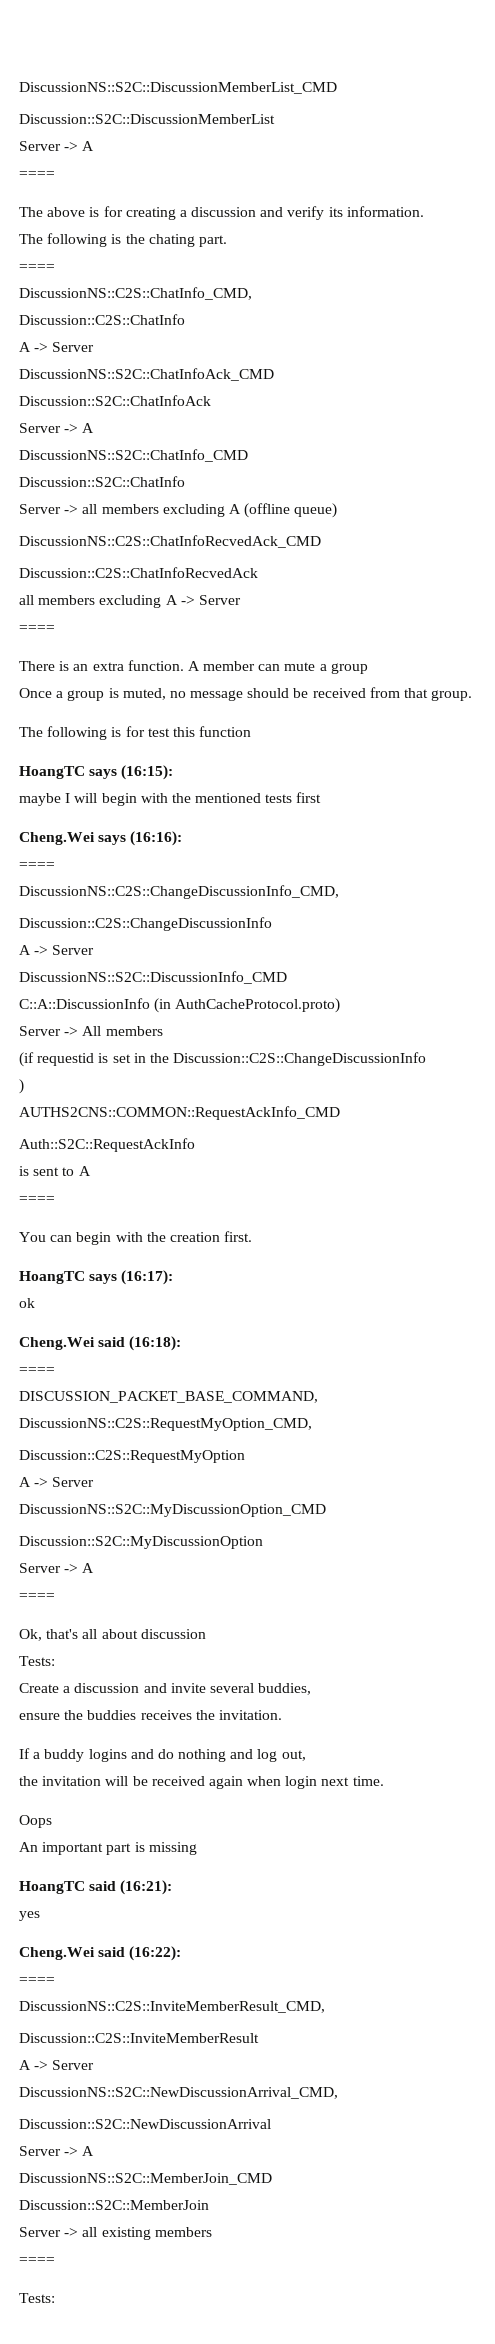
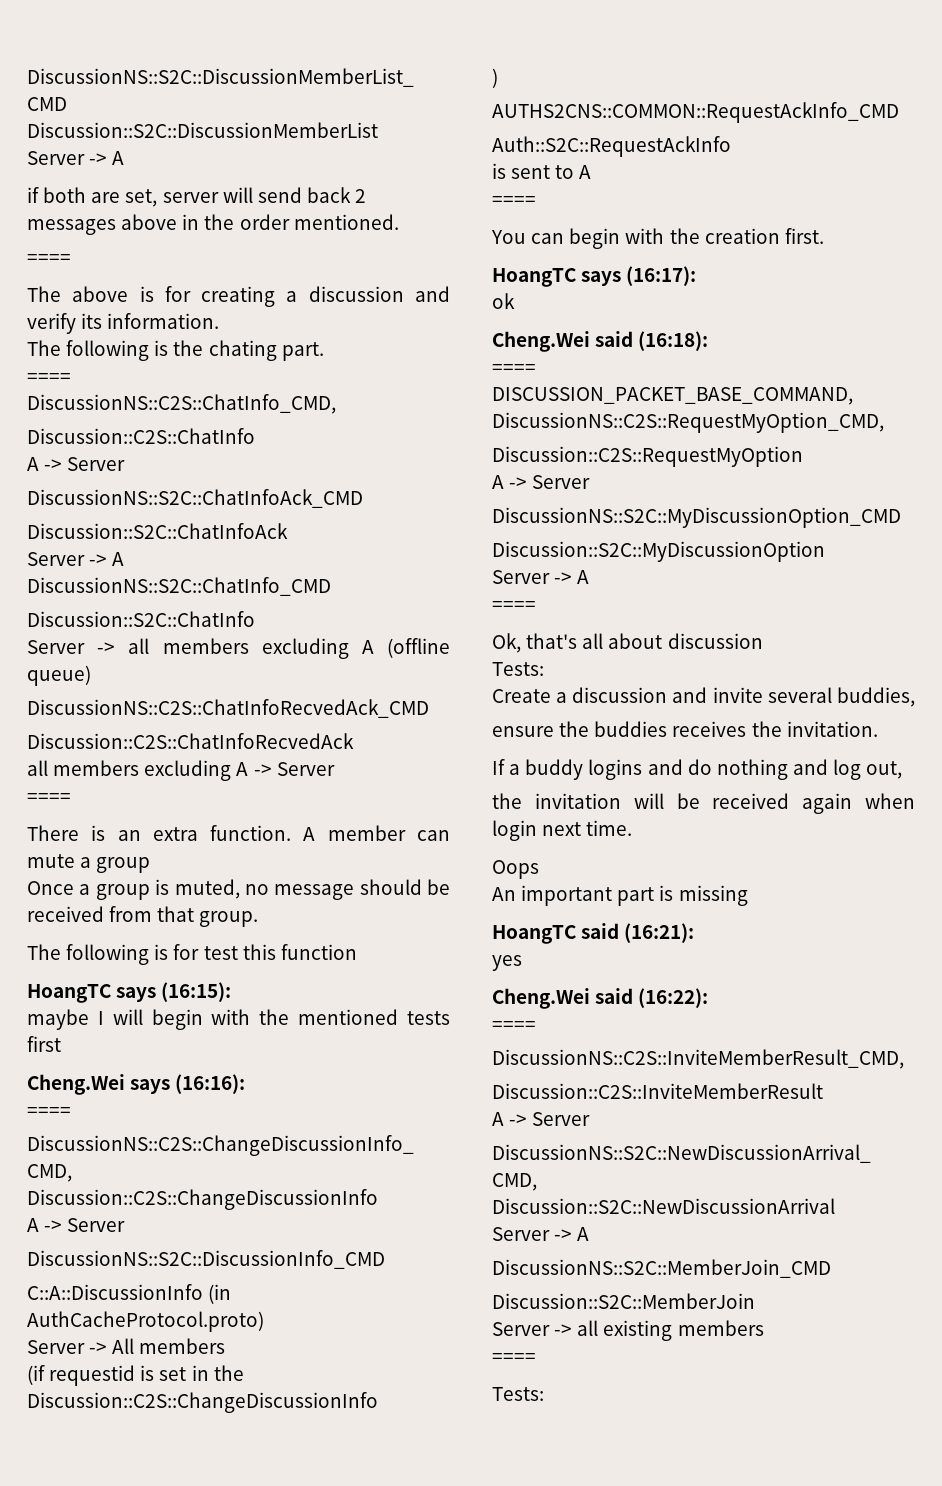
+ if both are set, server will send back 2 messages above in the order mentioned.

